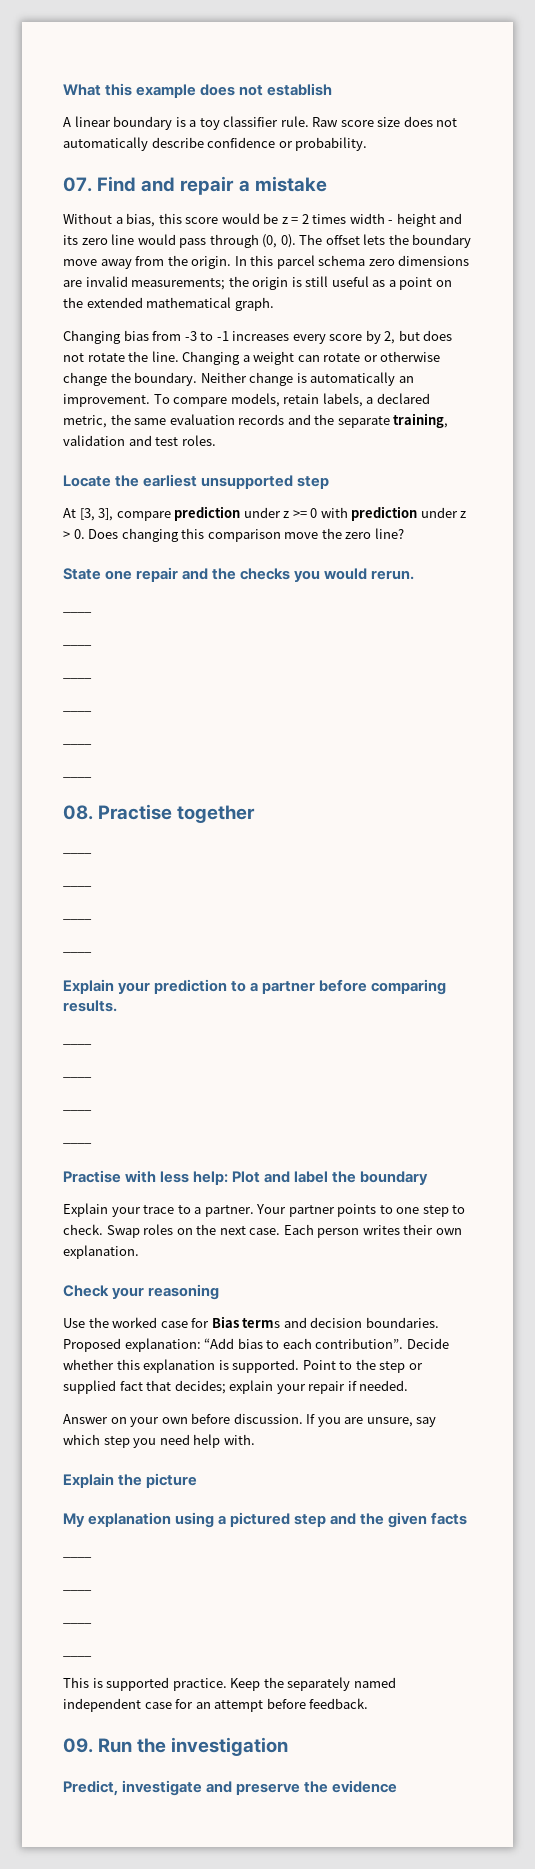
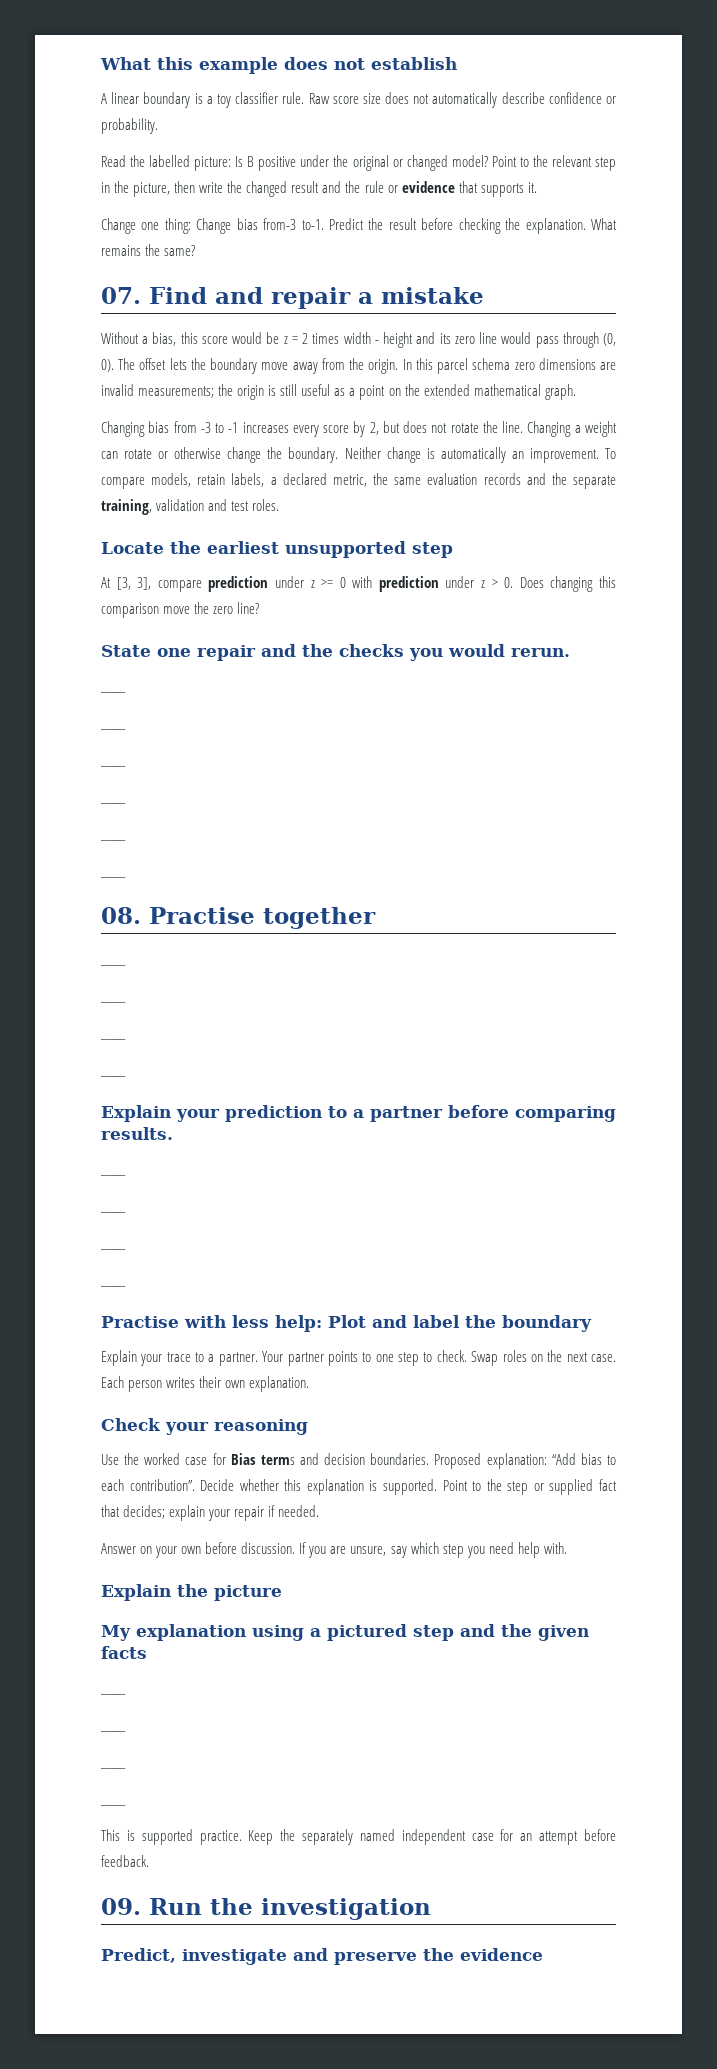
+ Read the labelled picture: Is B positive under the original or changed model? Point to the relevant step in the picture, then write the changed result and the rule or evidence that supports it.
+ Change one thing: Change bias from-3 to-1. Predict the result before checking the explanation. What remains the same?

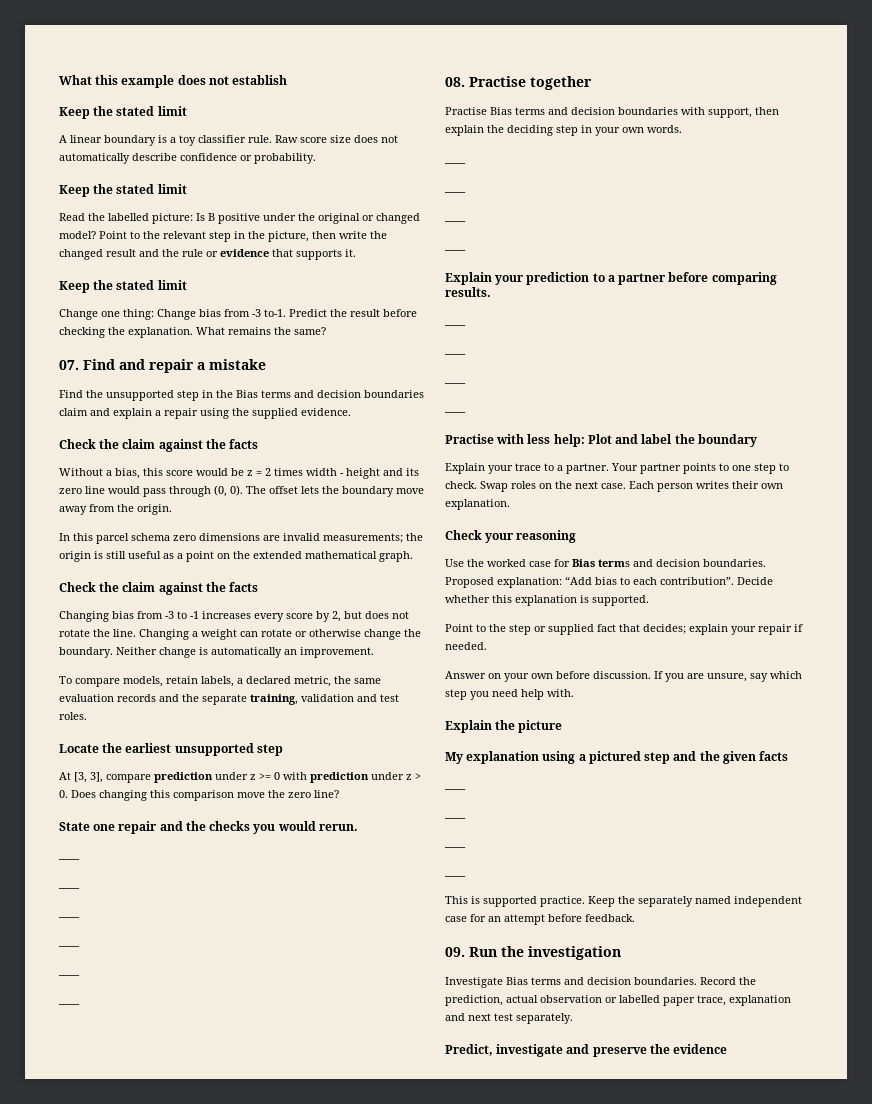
  What this example does not establish
+ Keep the stated limit
  Raw score size does not automatically describe confidence or probability.
+ Keep the stated limit
  Point to the relevant step in the picture, then write the changed result and the rule or evidence that supports it.
+ Keep the stated limit
- Change one thing: Change bias from-3 to-1.
+ Change one thing: Change bias from -3 to-1.
+ Find the unsupported step in the Bias terms and decision boundaries claim and explain a repair using the supplied evidence.
+ Check the claim against the facts
- The offset lets the boundary move away from the origin. In this parcel schema zero dimensions are invalid measurements; the origin is still useful as a point on the extended mathematical graph.
+ The offset lets the boundary move away from the origin.
+ In this parcel schema zero dimensions are invalid measurements; the origin is still useful as a point on the extended mathematical graph.
+ Check the claim against the facts
- Neither change is automatically an improvement. To compare models, retain labels, a declared metric, the same evaluation records and the separate training, validation and test roles.
+ Neither change is automatically an improvement.
+ To compare models, retain labels, a declared metric, the same evaluation records and the separate training, validation and test roles.
+ Practise Bias terms and decision boundaries with support, then explain the deciding step in your own words.
- Decide whether this explanation is supported. Point to the step or supplied fact that decides; explain your repair if needed.
+ Decide whether this explanation is supported.
+ Point to the step or supplied fact that decides; explain your repair if needed.
+ Investigate Bias terms and decision boundaries. Record the prediction, actual observation or labelled paper trace, explanation and next test separately.

